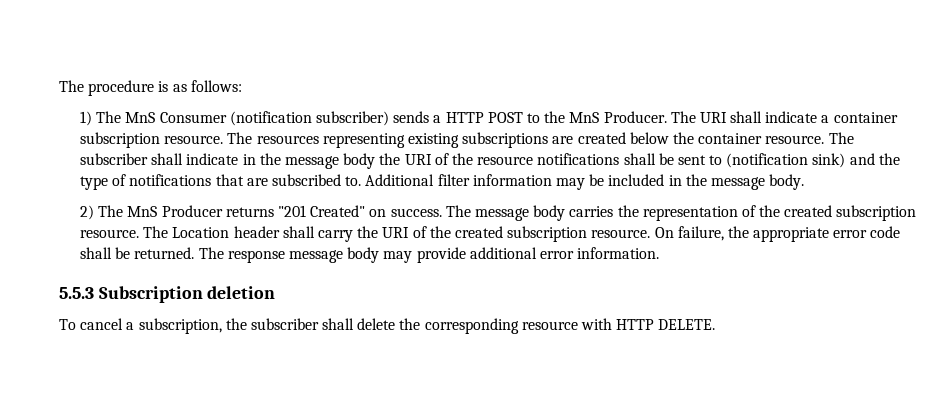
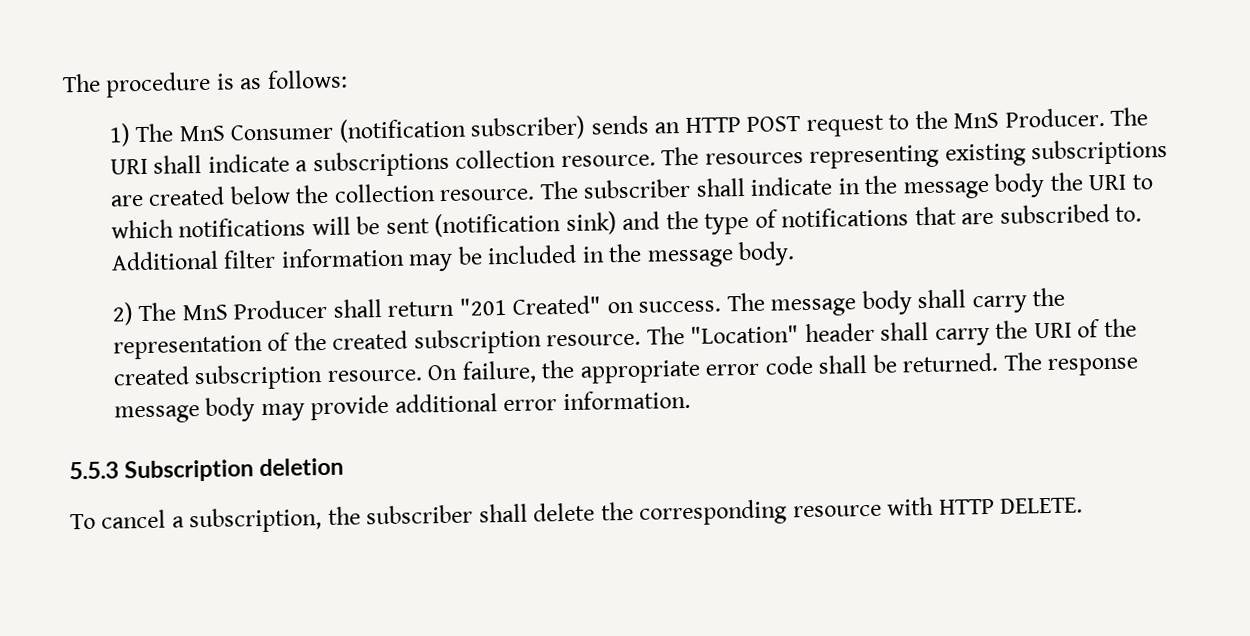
- 1) The MnS Consumer (notification subscriber) sends a HTTP POST to the MnS Producer.
+ 1) The MnS Consumer (notification subscriber) sends an HTTP POST request to the MnS Producer.
- The URI shall indicate a container subscription resource.
+ The URI shall indicate a subscriptions collection resource.
- The resources representing existing subscriptions are created below the container resource.
+ The resources representing existing subscriptions are created below the collection resource.
- The subscriber shall indicate in the message body the URI of the resource notifications shall be sent to (notification sink) and the type of notifications that are subscribed to.
+ The subscriber shall indicate in the message body the URI to which notifications will be sent (notification sink) and the type of notifications that are subscribed to.
- 2) The MnS Producer returns "201 Created" on success.
+ 2) The MnS Producer shall return "201 Created" on success.
- The message body carries the representation of the created subscription resource.
+ The message body shall carry the representation of the created subscription resource.
- The Location header shall carry the URI of the created subscription resource.
+ The "Location" header shall carry the URI of the created subscription resource.

